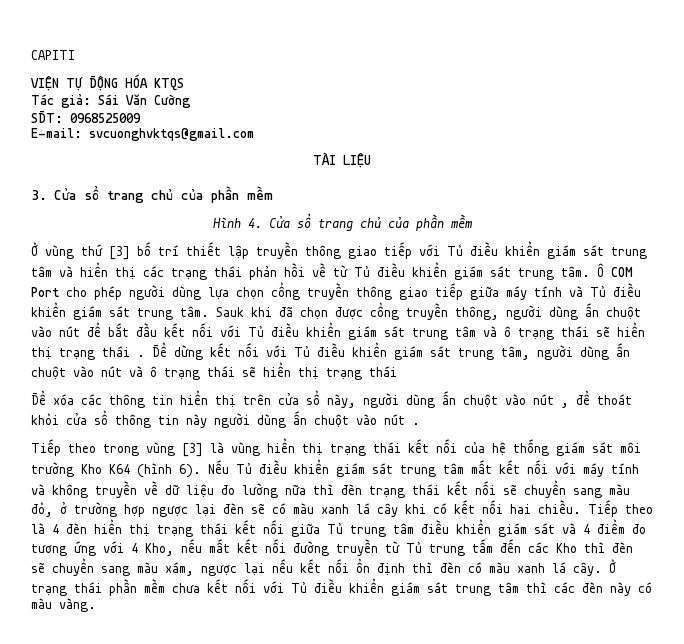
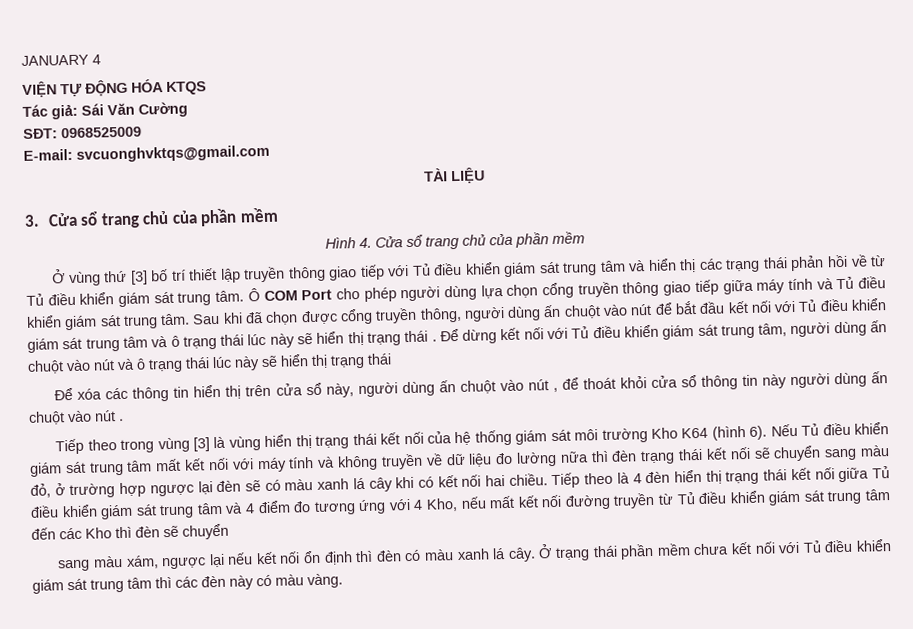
- CAPITI
+ JANUARY 4
- Sauk khi đã chọn được cổng truyền thông, người dùng ấn chuột vào nút để bắt đầu kết nối với Tủ điều khiển giám sát trung tâm và ô trạng thái sẽ hiển thị trạng thái .
+ Sau khi đã chọn được cổng truyền thông, người dùng ấn chuột vào nút để bắt đầu kết nối với Tủ điều khiển giám sát trung tâm và ô trạng thái lúc này sẽ hiển thị trạng thái .
- Để dừng kết nối với Tủ điều khiển giám sát trung tâm, người dùng ấn chuột vào nút và ô trạng thái sẽ hiển thị trạng thái
+ Để dừng kết nối với Tủ điều khiển giám sát trung tâm, người dùng ấn chuột vào nút và ô trạng thái lúc này sẽ hiển thị trạng thái
- Tiếp theo là 4 đèn hiển thị trạng thái kết nối giữa Tủ trung tâm điều khiển giám sát và 4 điểm đo tương ứng với 4 Kho, nếu mất kết nối đường truyền từ Tủ trung tấm đến các Kho thì đèn sẽ chuyển sang màu xám, ngược lại nếu kết nối ổn định thì đèn có màu xanh lá cây.
+ Tiếp theo là 4 đèn hiển thị trạng thái kết nối giữa Tủ điều khiển giám sát trung tâm và 4 điểm đo tương ứng với 4 Kho, nếu mất kết nối đường truyền từ Tủ điều khiển giám sát trung tâm đến các Kho thì đèn sẽ chuyển
+ sang màu xám, ngược lại nếu kết nối ổn định thì đèn có màu xanh lá cây.

